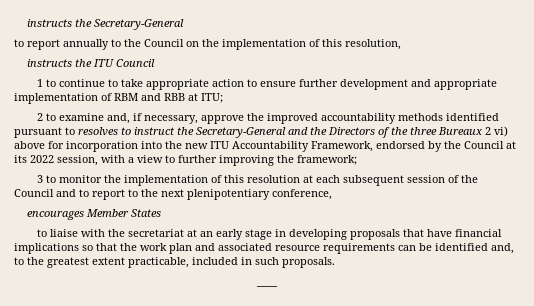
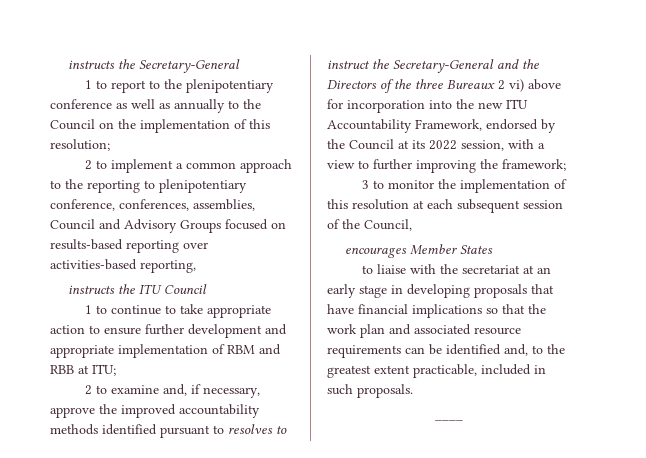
- to report annually to the Council on the implementation of this resolution,
+ 1 to report to the plenipotentiary conference as well as annually to the Council on the implementation of this resolution;
+ 2 to implement a common approach to the reporting to plenipotentiary conference, conferences, assemblies, Council and Advisory Groups focused on results-based reporting over activities-based reporting,
- 3 to monitor the implementation of this resolution at each subsequent session of the Council and to report to the next plenipotentiary conference,
+ 3 to monitor the implementation of this resolution at each subsequent session of the Council,

